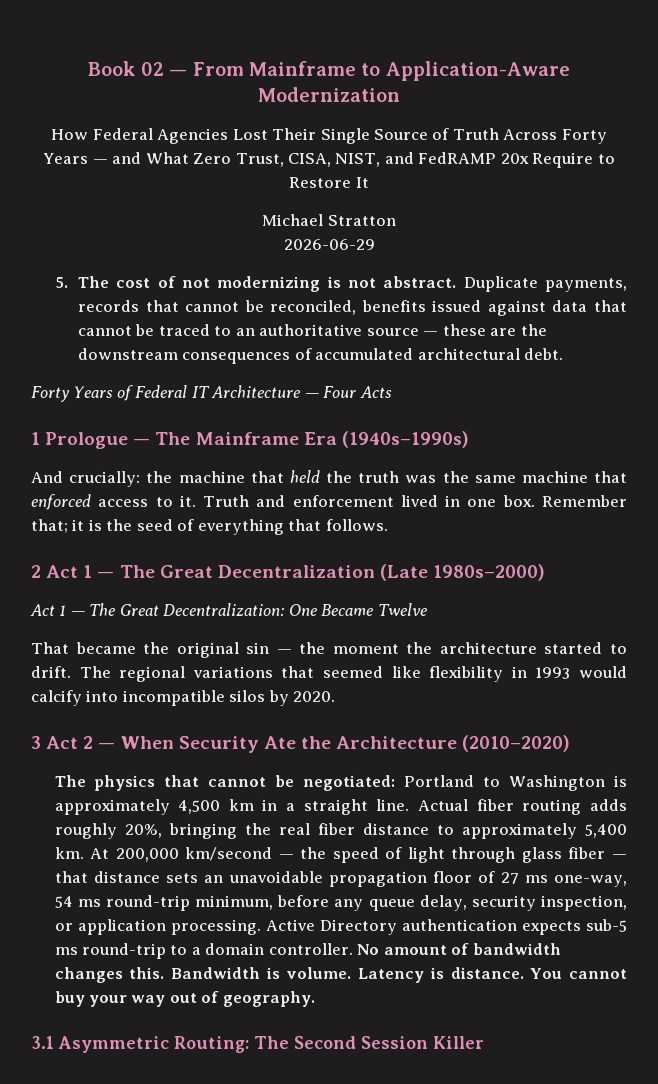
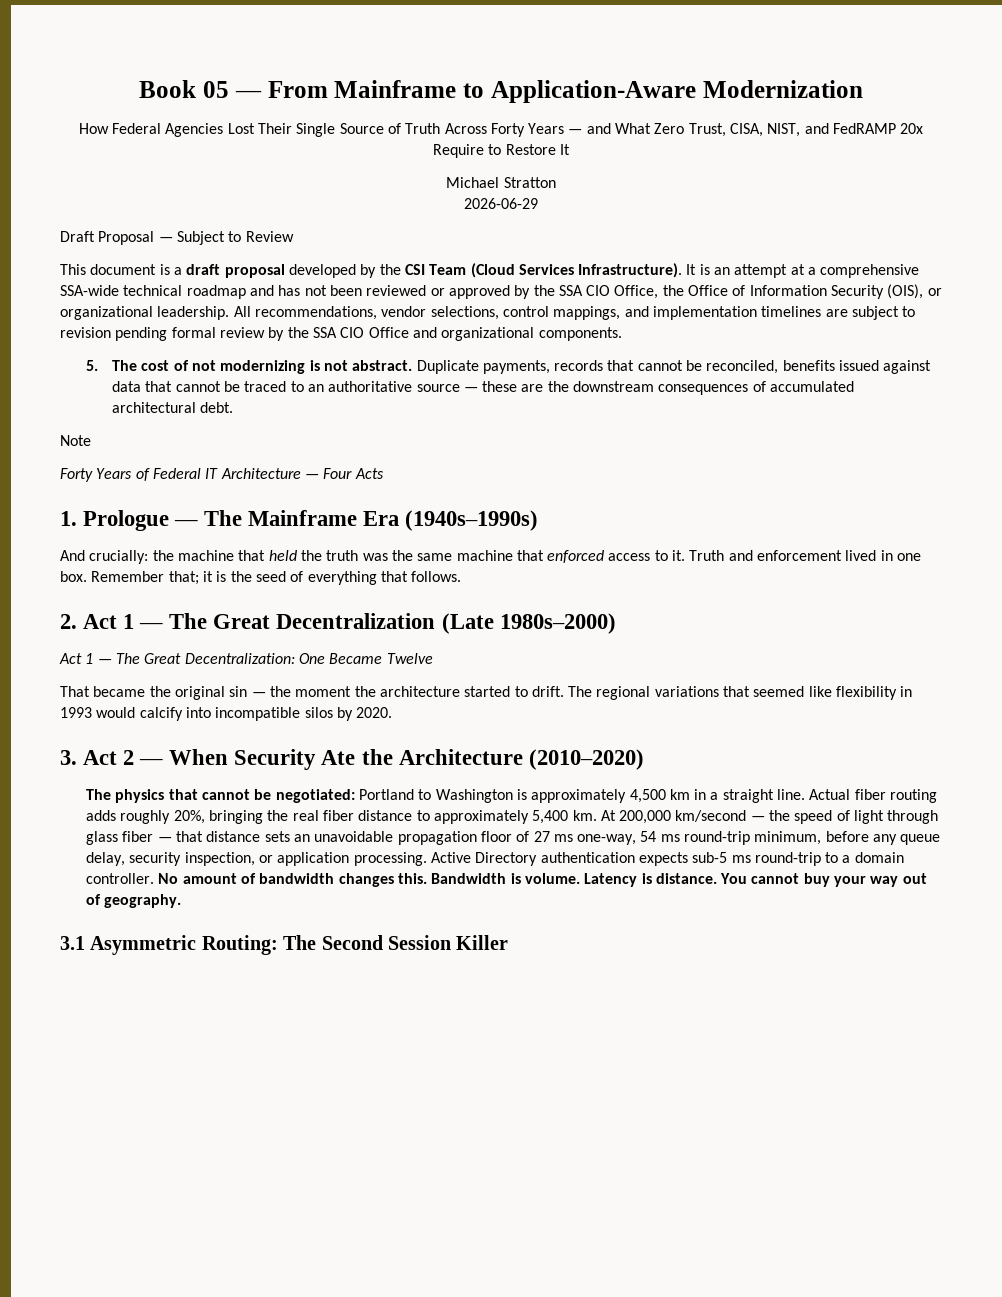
- Book 02 — From Mainframe to Application-Aware Modernization
+ Book 05 — From Mainframe to Application-Aware Modernization
+ Draft Proposal — Subject to Review
+ This document is a draft proposal developed by the CSI Team (Cloud Services Infrastructure). It is an attempt at a comprehensive SSA-wide technical roadmap and has not been reviewed or approved by the SSA CIO Office, the Office of Information Security (OIS), or organizational leadership. All recommendations, vendor selections, control mappings, and implementation timelines are subject to revision pending formal review by the SSA CIO Office and organizational components.
+ Note
- 1 Prologue — The Mainframe Era (1940s–1990s)
+ 1. Prologue — The Mainframe Era (1940s–1990s)
- 2 Act 1 — The Great Decentralization (Late 1980s–2000)
+ 2. Act 1 — The Great Decentralization (Late 1980s–2000)
- 3 Act 2 — When Security Ate the Architecture (2010–2020)
+ 3. Act 2 — When Security Ate the Architecture (2010–2020)

